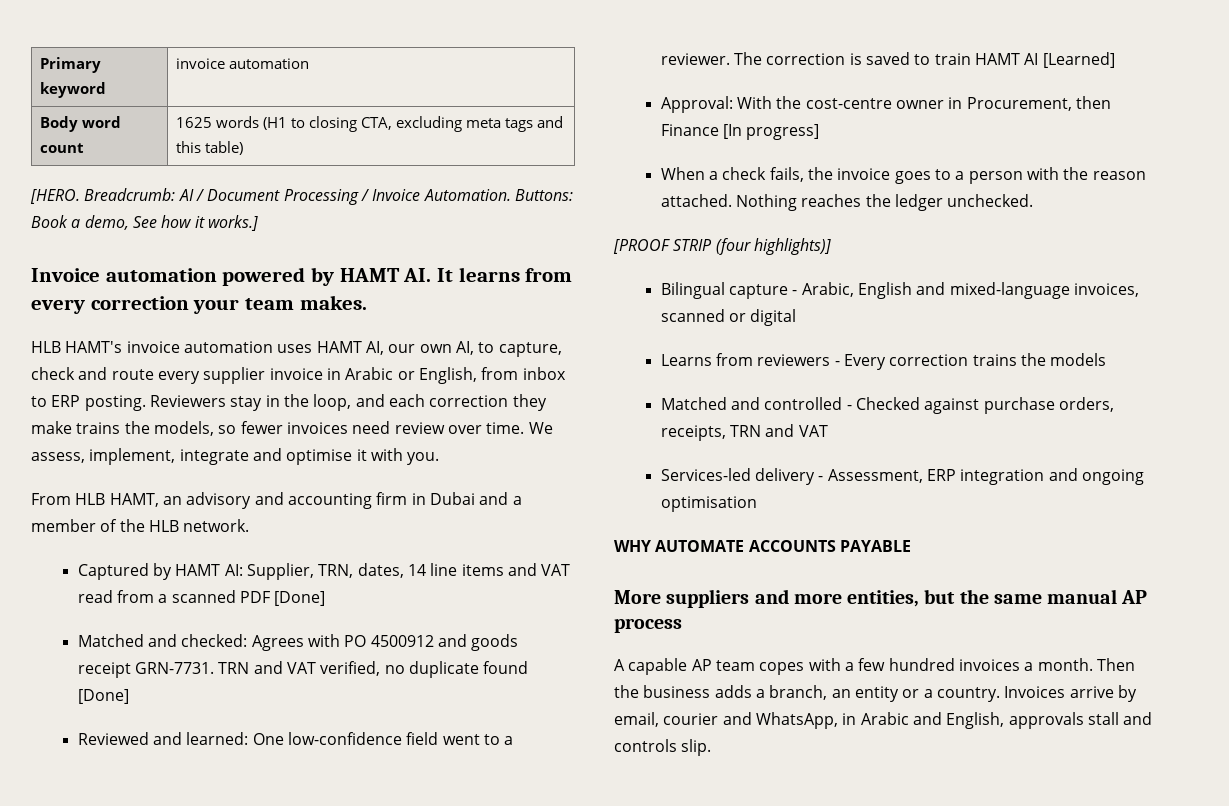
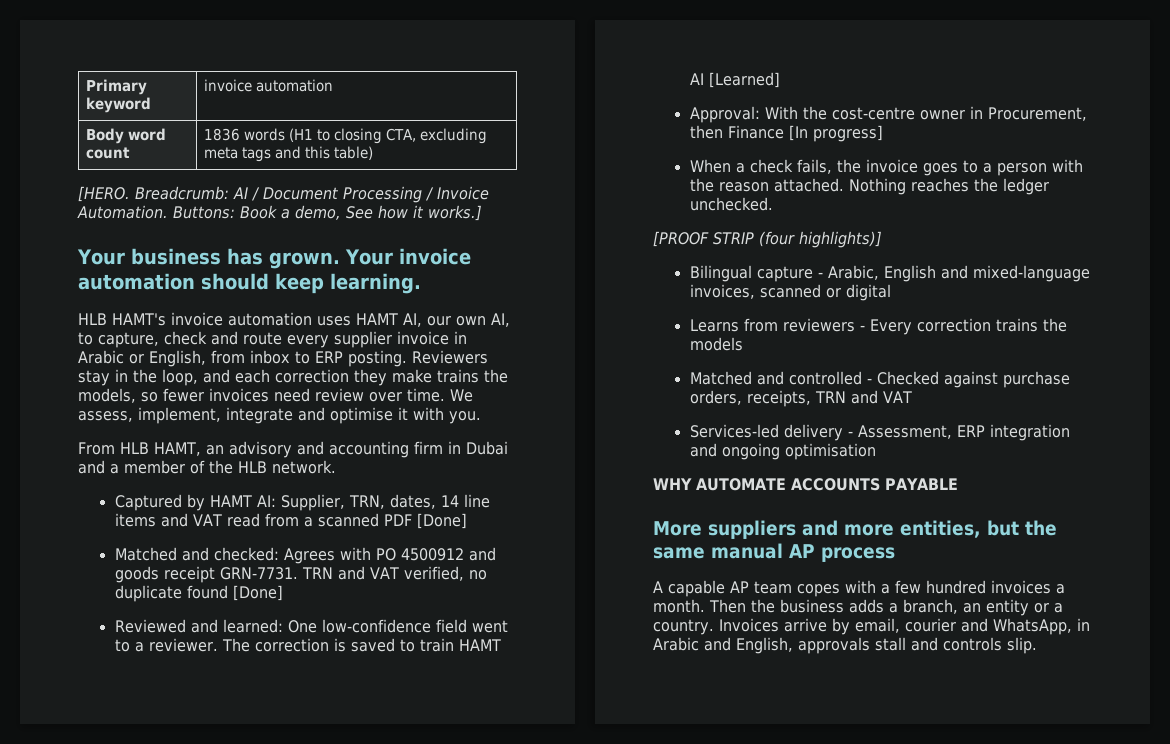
- Body word count | 1625 words (H1 to closing CTA, excluding meta tags and this table)
+ Body word count | 1836 words (H1 to closing CTA, excluding meta tags and this table)
- Invoice automation powered by HAMT AI. It learns from every correction your team makes.
+ Your business has grown. Your invoice automation should keep learning.

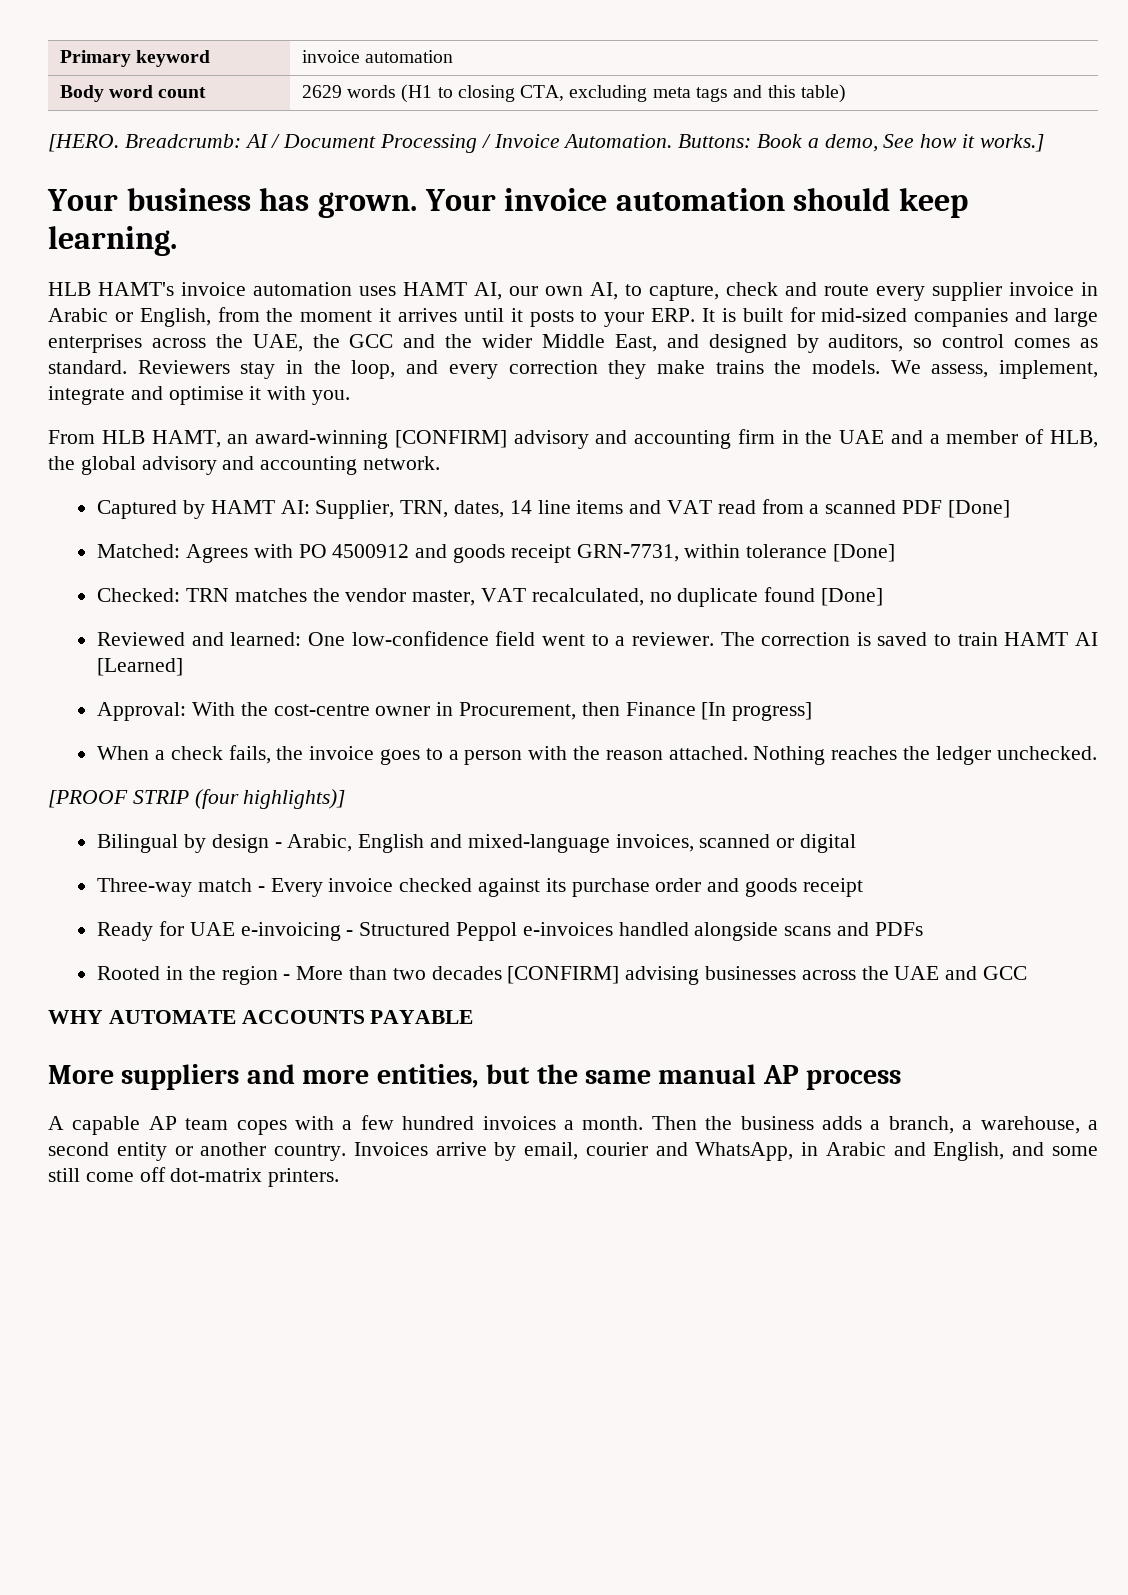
- Body word count | 1836 words (H1 to closing CTA, excluding meta tags and this table)
+ Body word count | 2629 words (H1 to closing CTA, excluding meta tags and this table)
- HLB HAMT's invoice automation uses HAMT AI, our own AI, to capture, check and route every supplier invoice in Arabic or English, from inbox to ERP posting.
+ HLB HAMT's invoice automation uses HAMT AI, our own AI, to capture, check and route every supplier invoice in Arabic or English, from the moment it arrives until it posts to your ERP. It is built for mid-sized companies and large enterprises across the UAE, the GCC and the wider Middle East, and designed by auditors, so control comes as standard.
- Reviewers stay in the loop, and each correction they make trains the models, so fewer invoices need review over time.
+ Reviewers stay in the loop, and every correction they make trains the models.
- From HLB HAMT, an advisory and accounting firm in Dubai and a member of the HLB network.
+ From HLB HAMT, an award-winning [CONFIRM] advisory and accounting firm in the UAE and a member of HLB, the global advisory and accounting network.
- Matched and checked: Agrees with PO 4500912 and goods receipt GRN-7731. TRN and VAT verified, no duplicate found [Done]
+ Matched: Agrees with PO 4500912 and goods receipt GRN-7731, within tolerance [Done]
+ Checked: TRN matches the vendor master, VAT recalculated, no duplicate found [Done]
- Bilingual capture - Arabic, English and mixed-language invoices, scanned or digital
+ Bilingual by design - Arabic, English and mixed-language invoices, scanned or digital
- Learns from reviewers - Every correction trains the models
- Matched and controlled - Checked against purchase orders, receipts, TRN and VAT
- Services-led delivery - Assessment, ERP integration and ongoing optimisation
+ Three-way match - Every invoice checked against its purchase order and goods receipt
+ Ready for UAE e-invoicing - Structured Peppol e-invoices handled alongside scans and PDFs
+ Rooted in the region - More than two decades [CONFIRM] advising businesses across the UAE and GCC
- Then the business adds a branch, an entity or a country.
+ Then the business adds a branch, a warehouse, a second entity or another country.
- Invoices arrive by email, courier and WhatsApp, in Arabic and English, approvals stall and controls slip.
+ Invoices arrive by email, courier and WhatsApp, in Arabic and English, and some still come off dot-matrix printers.

